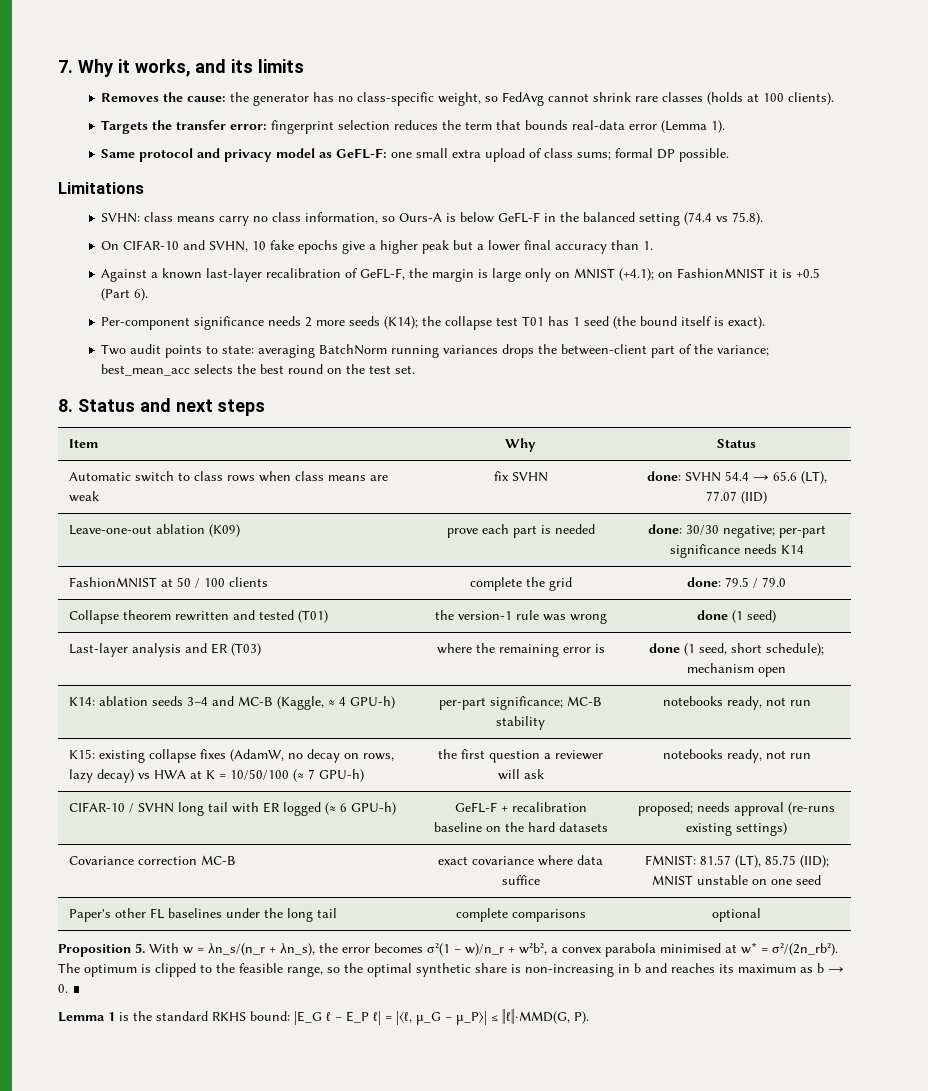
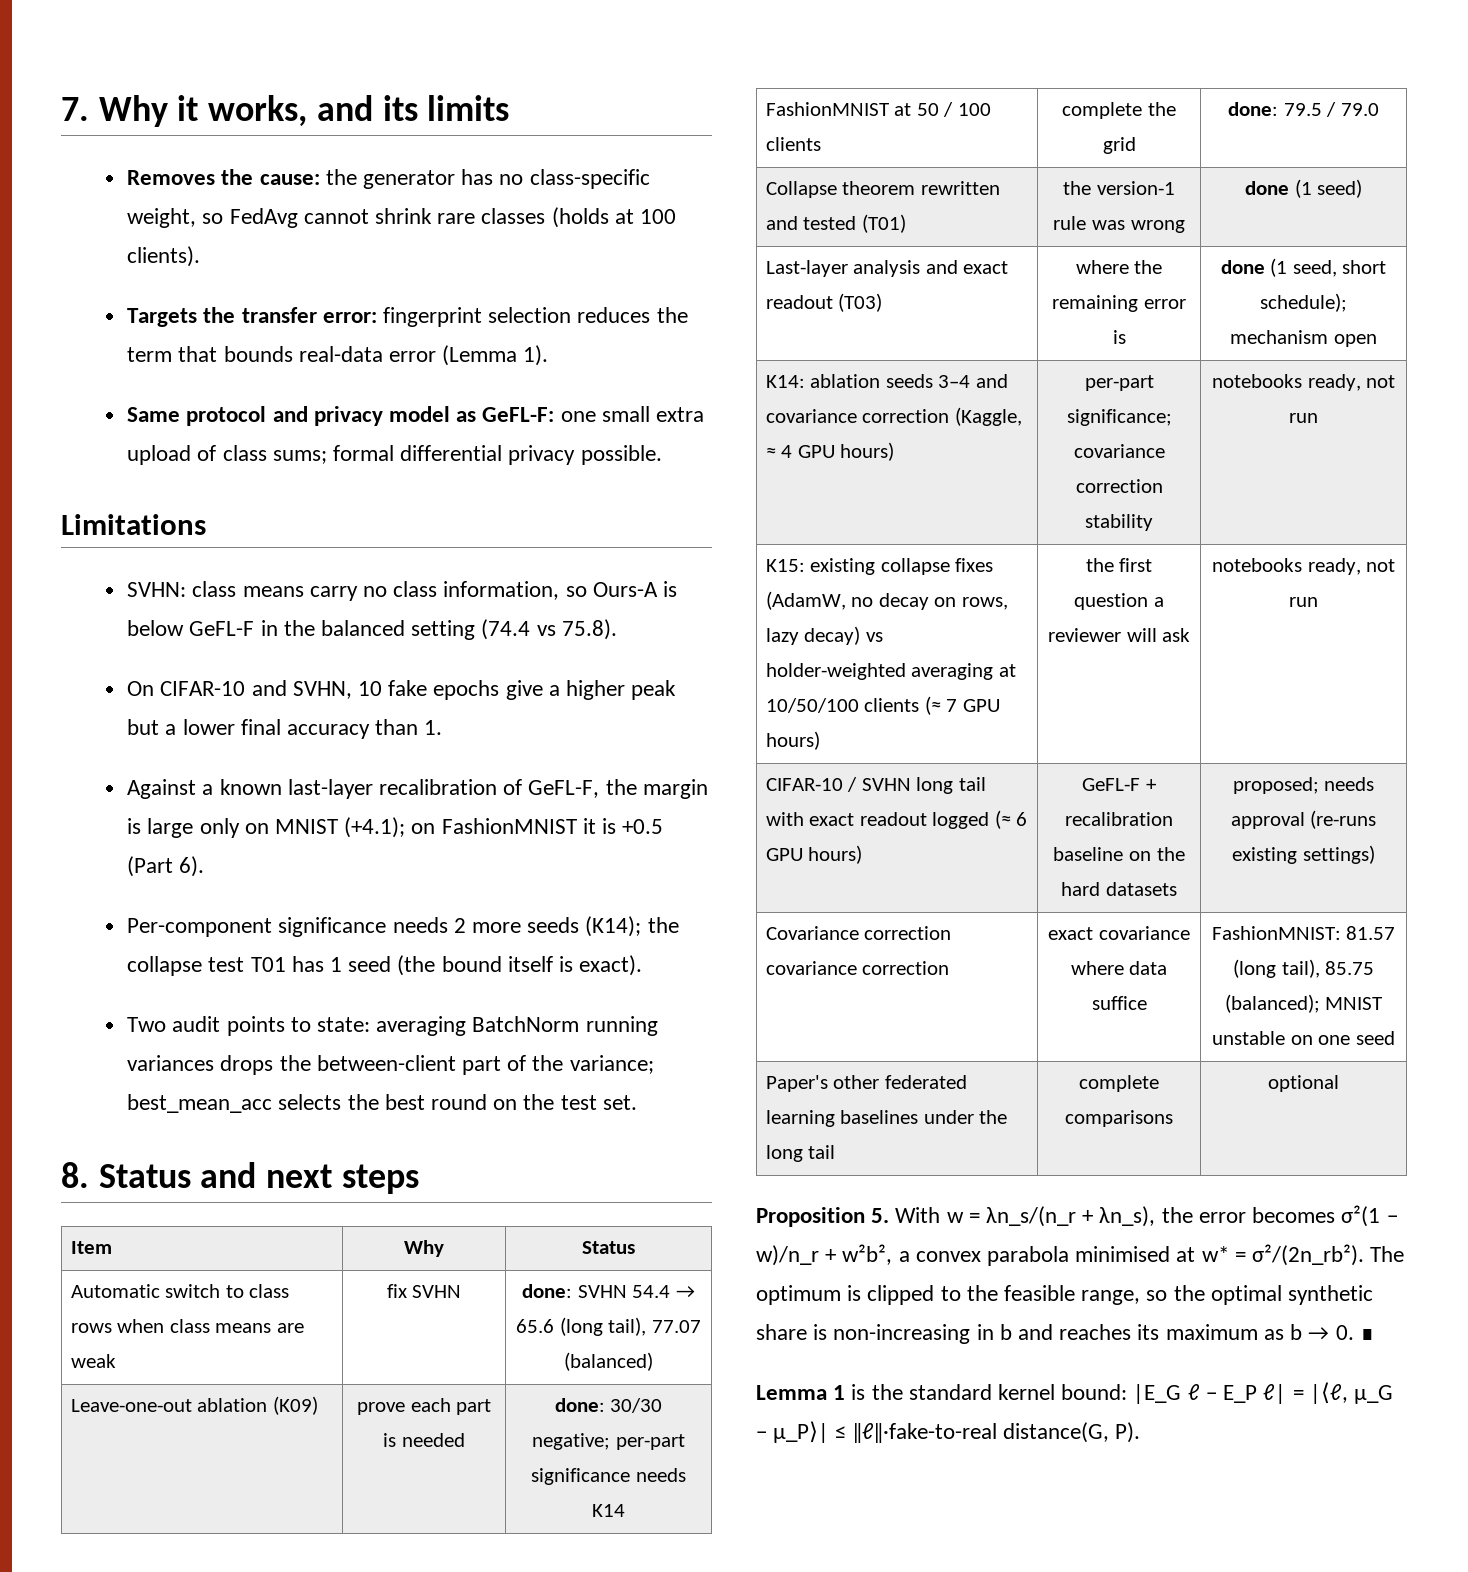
- Same protocol and privacy model as GeFL-F: one small extra upload of class sums; formal DP possible.
+ Same protocol and privacy model as GeFL-F: one small extra upload of class sums; formal differential privacy possible.
- Automatic switch to class rows when class means are weak | fix SVHN | done: SVHN 54.4 → 65.6 (LT), 77.07 (IID)
+ Automatic switch to class rows when class means are weak | fix SVHN | done: SVHN 54.4 → 65.6 (long tail), 77.07 (balanced)
- Last-layer analysis and ER (T03) | where the remaining error is | done (1 seed, short schedule); mechanism open
+ Last-layer analysis and exact readout (T03) | where the remaining error is | done (1 seed, short schedule); mechanism open
- K14: ablation seeds 3–4 and MC-B (Kaggle, ≈ 4 GPU-h) | per-part significance; MC-B stability | notebooks ready, not run
+ K14: ablation seeds 3–4 and covariance correction (Kaggle, ≈ 4 GPU hours) | per-part significance; covariance correction stability | notebooks ready, not run
- K15: existing collapse fixes (AdamW, no decay on rows, lazy decay) vs HWA at K = 10/50/100 (≈ 7 GPU-h) | the first question a reviewer will ask | notebooks ready, not run
+ K15: existing collapse fixes (AdamW, no decay on rows, lazy decay) vs holder-weighted averaging at 10/50/100 clients (≈ 7 GPU hours) | the first question a reviewer will ask | notebooks ready, not run
- CIFAR-10 / SVHN long tail with ER logged (≈ 6 GPU-h) | GeFL-F + recalibration baseline on the hard datasets | proposed; needs approval (re-runs existing settings)
+ CIFAR-10 / SVHN long tail with exact readout logged (≈ 6 GPU hours) | GeFL-F + recalibration baseline on the hard datasets | proposed; needs approval (re-runs existing settings)
- Covariance correction MC-B | exact covariance where data suffice | FMNIST: 81.57 (LT), 85.75 (IID); MNIST unstable on one seed
+ Covariance correction covariance correction | exact covariance where data suffice | FashionMNIST: 81.57 (long tail), 85.75 (balanced); MNIST unstable on one seed
- Paper's other FL baselines under the long tail | complete comparisons | optional
+ Paper's other federated learning baselines under the long tail | complete comparisons | optional
- Lemma 1 is the standard RKHS bound: |E_G ℓ − E_P ℓ| = |⟨ℓ, μ_G − μ_P⟩| ≤ ‖ℓ‖·MMD(G, P).
+ Lemma 1 is the standard kernel bound: |E_G ℓ − E_P ℓ| = |⟨ℓ, μ_G − μ_P⟩| ≤ ‖ℓ‖·fake-to-real distance(G, P).

